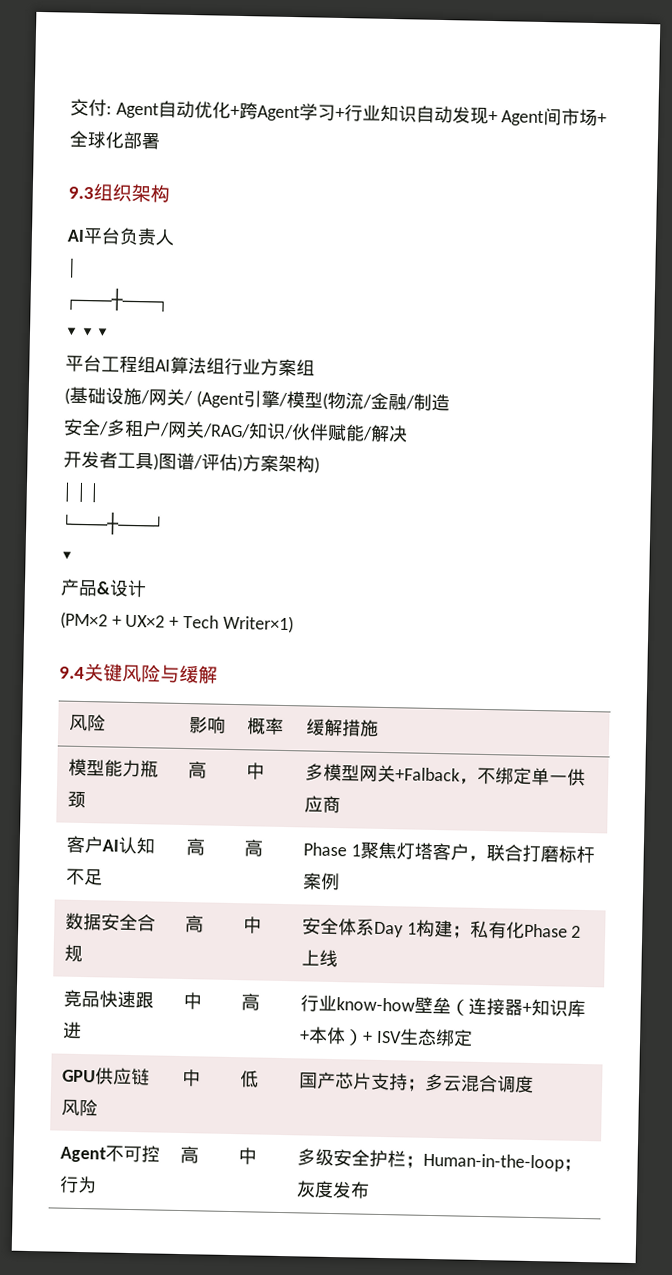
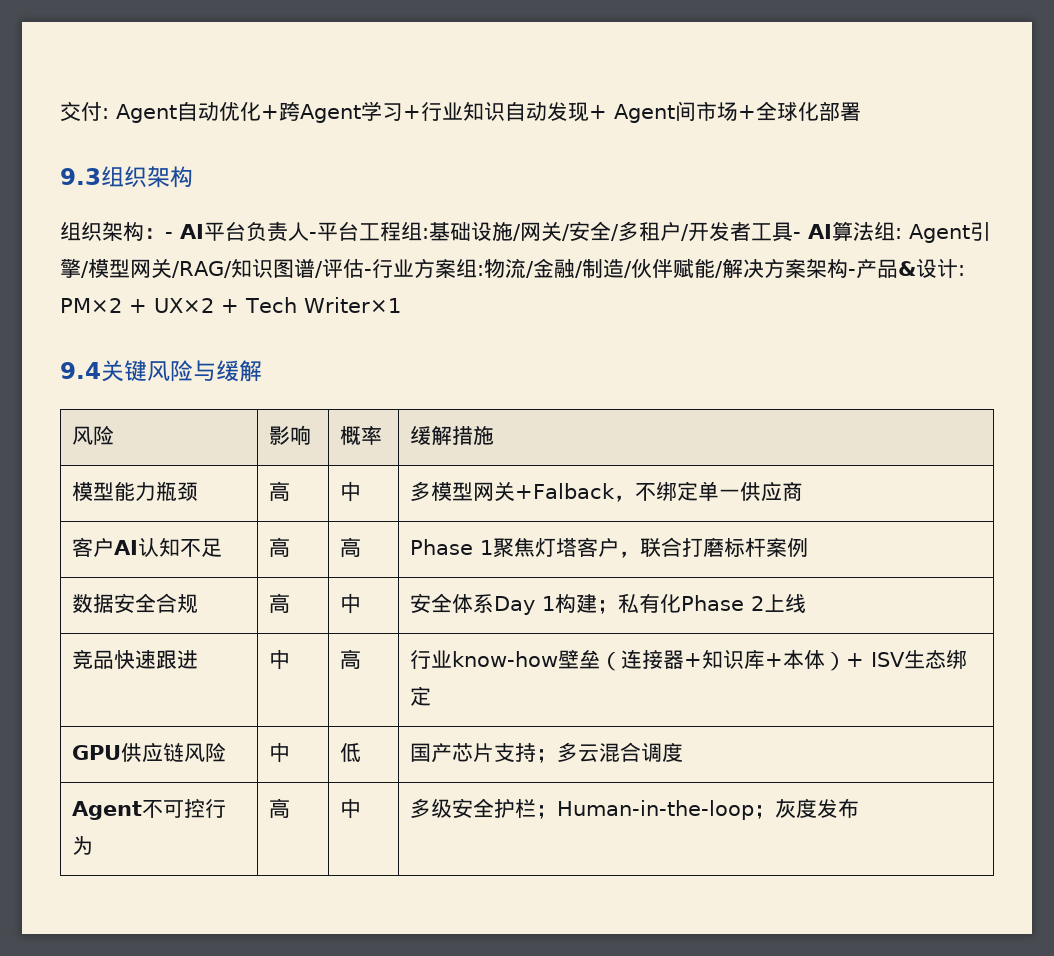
- AI平台负责人
- │
- ┌────┼────┐
- ▼ ▼ ▼
- 平台工程组AI算法组行业方案组
- (基础设施/网关/ (Agent引擎/模型(物流/金融/制造
- 安全/多租户/网关/RAG/知识/伙伴赋能/解决
- 开发者工具)图谱/评估)方案架构)
- │ │ │
- └────┼────┘
- ▼
- 产品&设计
- (PM×2 + UX×2 + Tech Writer×1)
+ 组织架构：- AI平台负责人-平台工程组:基础设施/网关/安全/多租户/开发者工具- AI算法组: Agent引擎/模型网关/RAG/知识图谱/评估-行业方案组:物流/金融/制造/伙伴赋能/解决方案架构-产品&设计: PM×2 + UX×2 + Tech Writer×1

